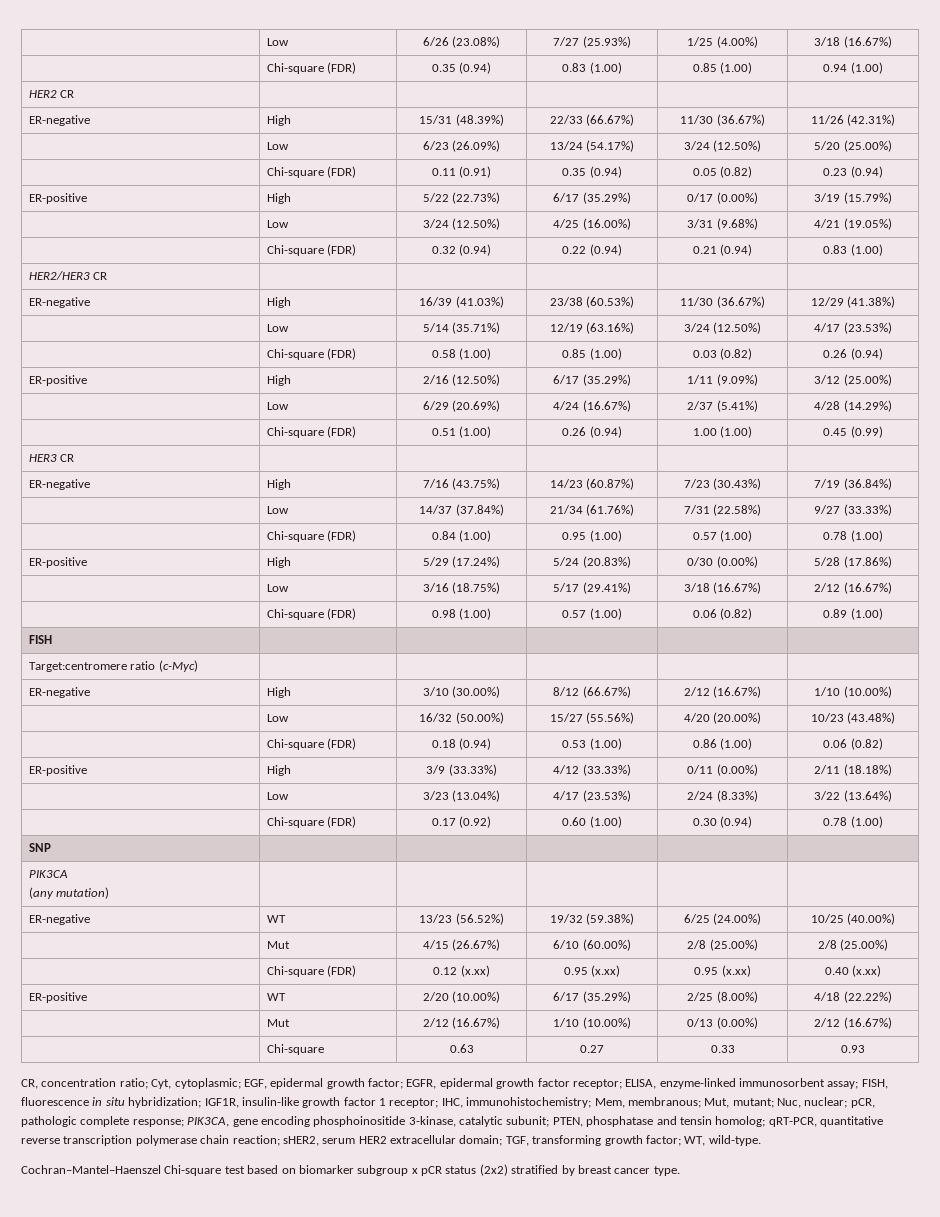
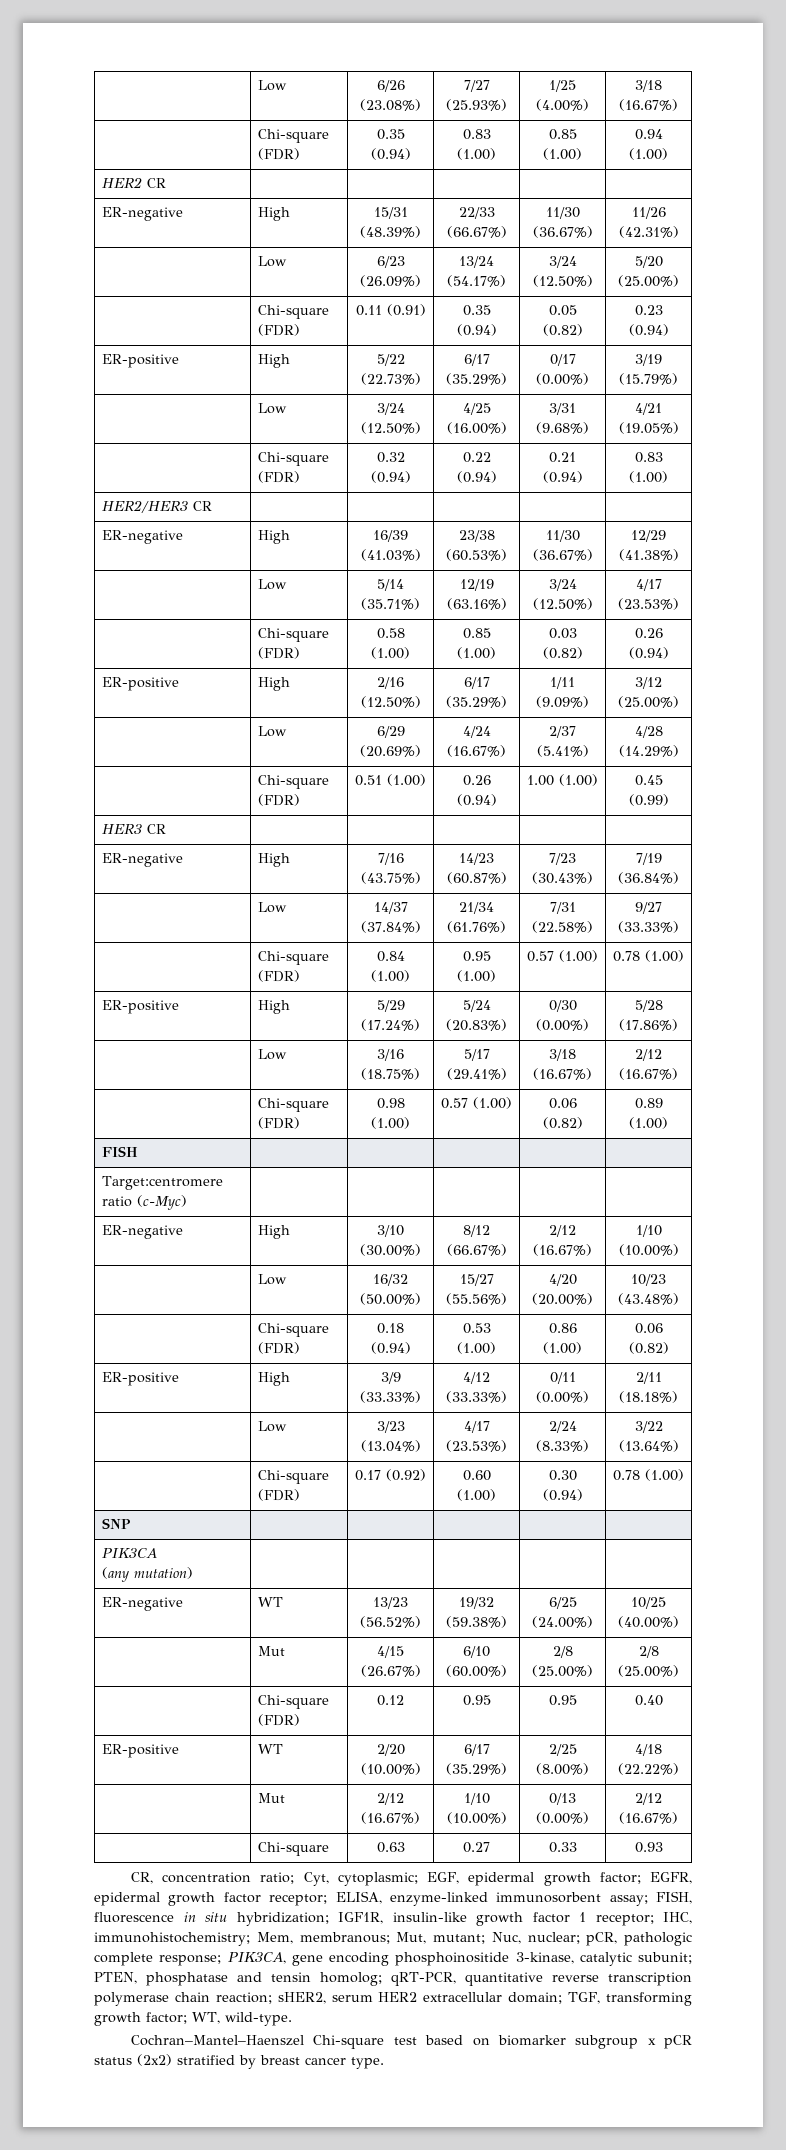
- | Chi-square (FDR) | 0.12 (x.xx) | 0.95 (x.xx) | 0.95 (x.xx) | 0.40 (x.xx)
+ | Chi-square (FDR) | 0.12 | 0.95 | 0.95 | 0.40

